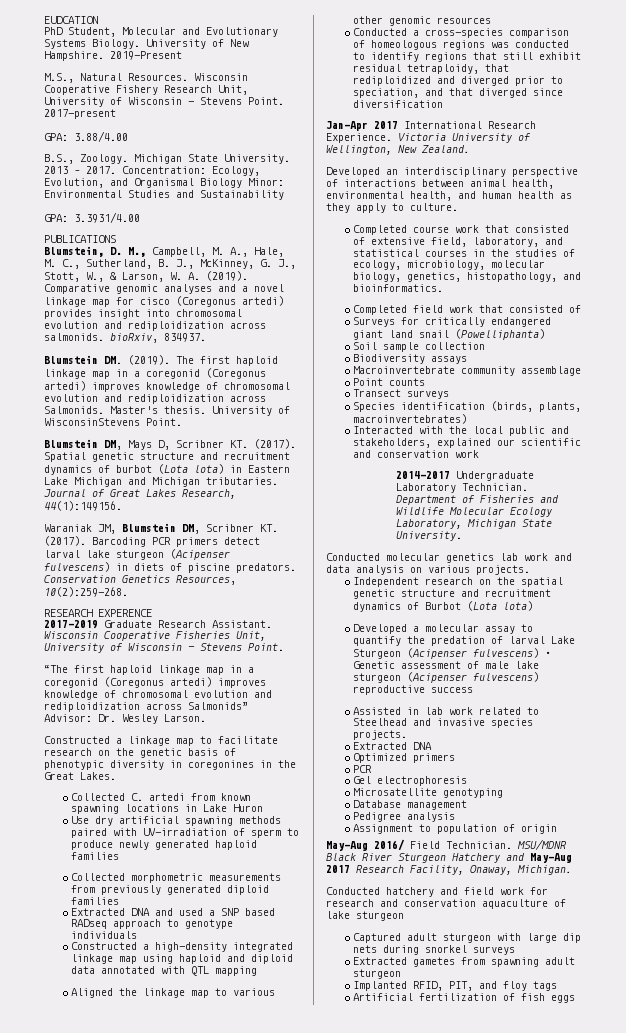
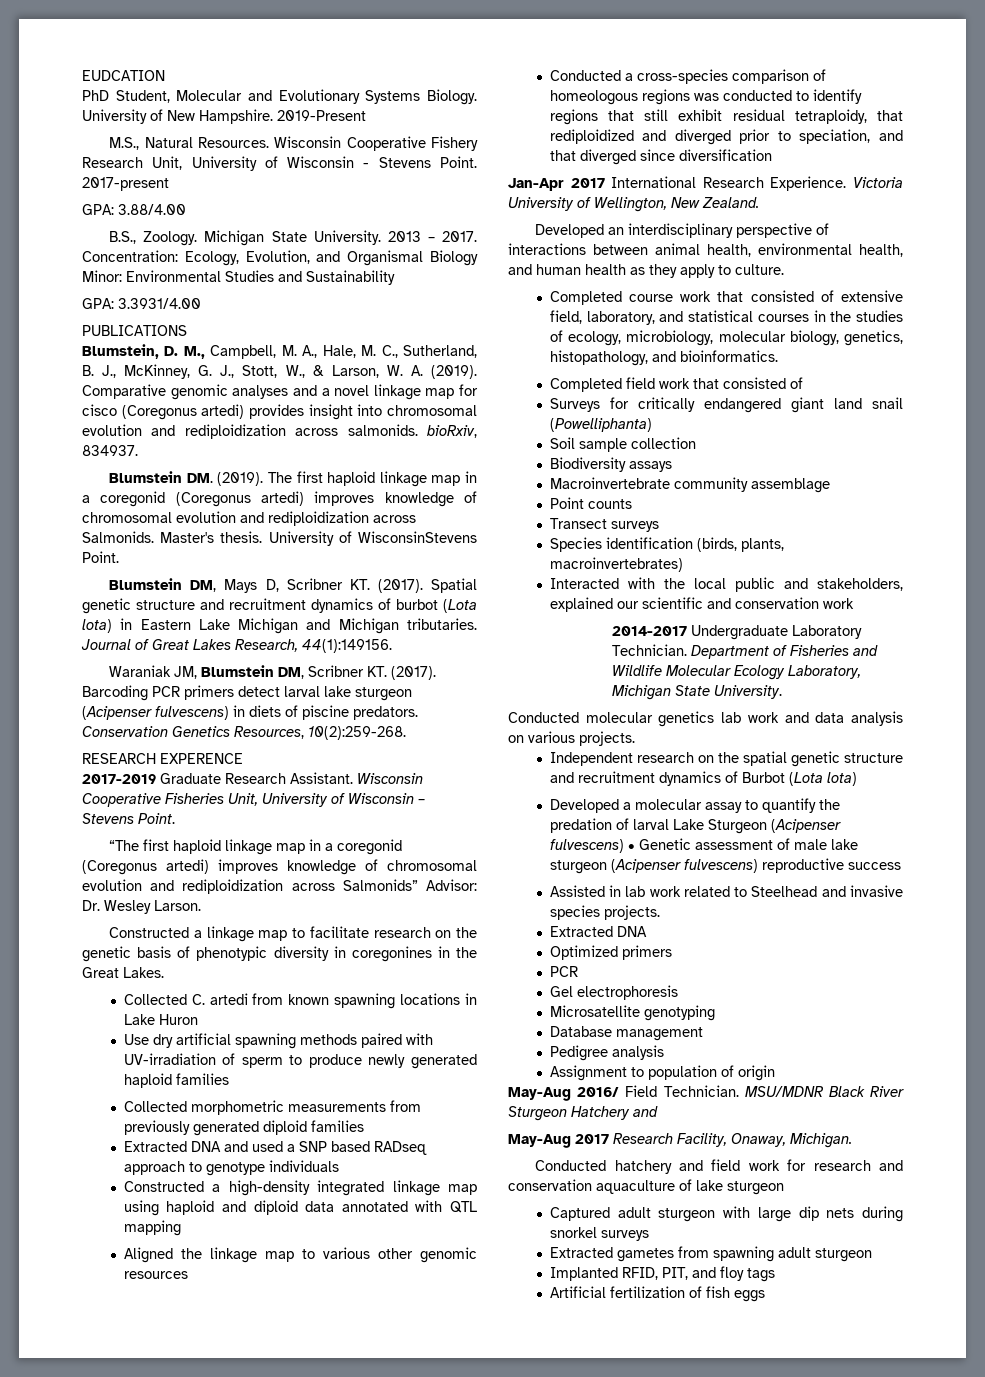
- MSU/MDNR Black River Sturgeon Hatchery and May-Aug 2017 Research Facility, Onaway, Michigan.
+ MSU/MDNR Black River Sturgeon Hatchery and
+ May-Aug 2017 Research Facility, Onaway, Michigan.

